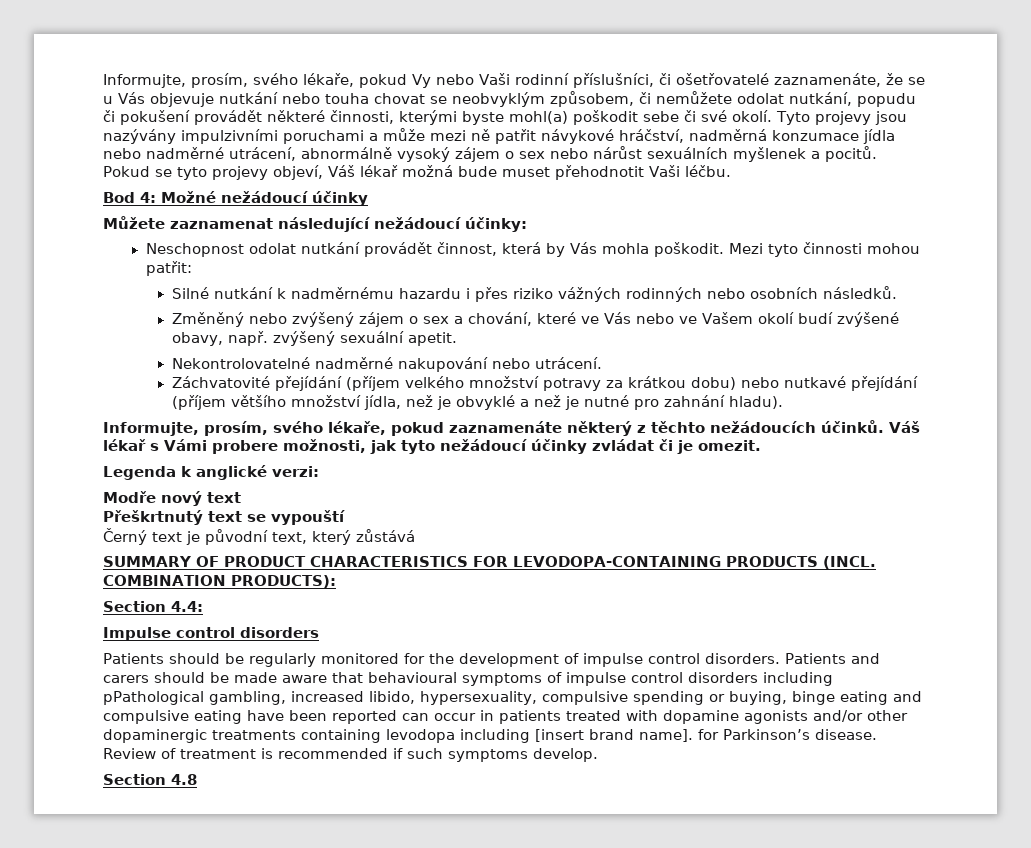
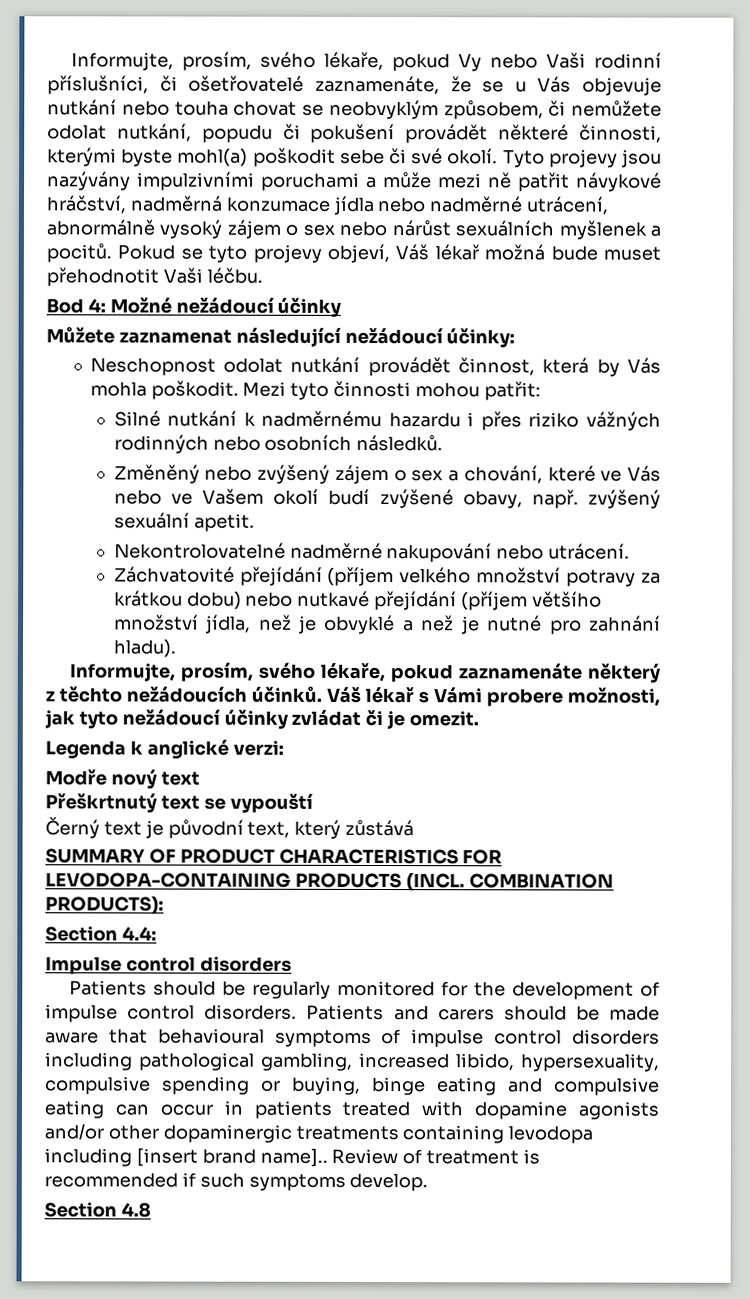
- Patients and carers should be made aware that behavioural symptoms of impulse control disorders including pPathological gambling, increased libido, hypersexuality, compulsive spending or buying, binge eating and compulsive eating have been reported can occur in patients treated with dopamine agonists and/or other dopaminergic treatments containing levodopa including [insert brand name]. for Parkinson’s disease.
+ Patients and carers should be made aware that behavioural symptoms of impulse control disorders including pathological gambling, increased libido, hypersexuality, compulsive spending or buying, binge eating and compulsive eating can occur in patients treated with dopamine agonists and/or other dopaminergic treatments containing levodopa including [insert brand name]..

